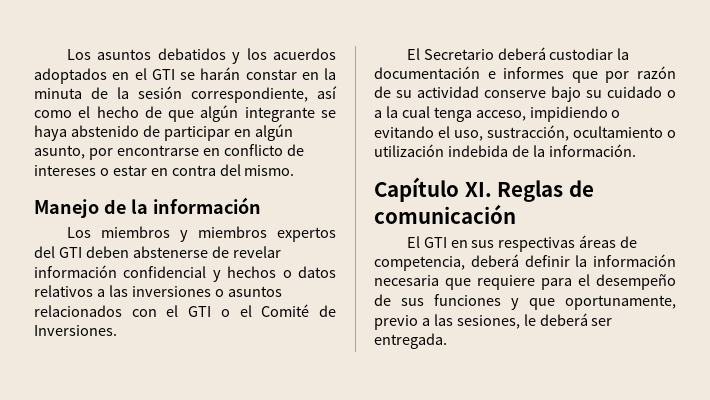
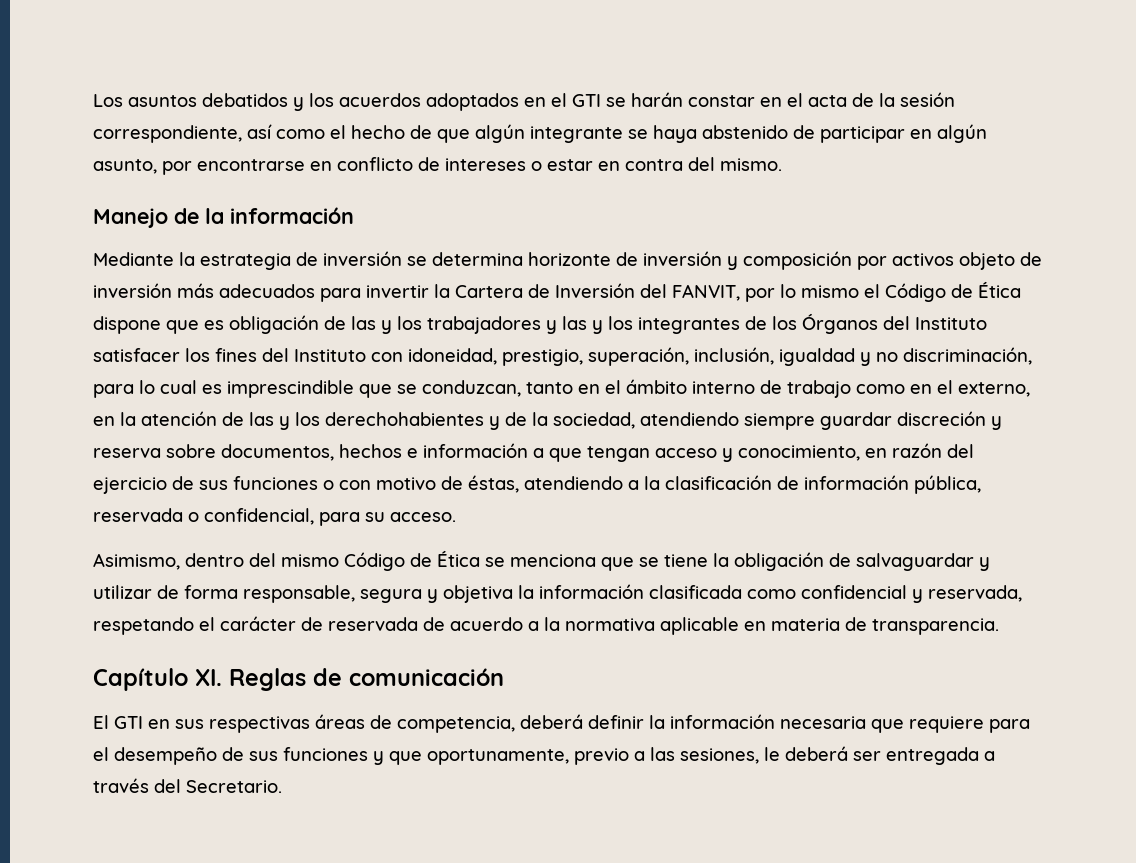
- Los asuntos debatidos y los acuerdos adoptados en el GTI se harán constar en la minuta de la sesión correspondiente, así como el hecho de que algún integrante se haya abstenido de participar en algún asunto, por encontrarse en conflicto de intereses o estar en contra del mismo.
+ Los asuntos debatidos y los acuerdos adoptados en el GTI se harán constar en el acta de la sesión correspondiente, así como el hecho de que algún integrante se haya abstenido de participar en algún asunto, por encontrarse en conflicto de intereses o estar en contra del mismo.
- Los miembros y miembros expertos del GTI deben abstenerse de revelar información confidencial y hechos o datos relativos a las inversiones o asuntos relacionados con el GTI o el Comité de Inversiones.
- El Secretario deberá custodiar la documentación e informes que por razón de su actividad conserve bajo su cuidado o a la cual tenga acceso, impidiendo o evitando el uso, sustracción, ocultamiento o utilización indebida de la información.
+ Mediante la estrategia de inversión se determina horizonte de inversión y composición por activos objeto de inversión más adecuados para invertir la Cartera de Inversión del FANVIT, por lo mismo el Código de Ética dispone que es obligación de las y los trabajadores y las y los integrantes de los Órganos del Instituto satisfacer los fines del Instituto con idoneidad, prestigio, superación, inclusión, igualdad y no discriminación, para lo cual es imprescindible que se conduzcan, tanto en el ámbito interno de trabajo como en el externo, en la atención de las y los derechohabientes y de la sociedad, atendiendo siempre guardar discreción y reserva sobre documentos, hechos e información a que tengan acceso y conocimiento, en razón del ejercicio de sus funciones o con motivo de éstas, atendiendo a la clasificación de información pública, reservada o confidencial, para su acceso.
+ Asimismo, dentro del mismo Código de Ética se menciona que se tiene la obligación de salvaguardar y utilizar de forma responsable, segura y objetiva la información clasificada como confidencial y reservada, respetando el carácter de reservada de acuerdo a la normativa aplicable en materia de transparencia.
- El GTI en sus respectivas áreas de competencia, deberá definir la información necesaria que requiere para el desempeño de sus funciones y que oportunamente, previo a las sesiones, le deberá ser entregada.
+ El GTI en sus respectivas áreas de competencia, deberá definir la información necesaria que requiere para el desempeño de sus funciones y que oportunamente, previo a las sesiones, le deberá ser entregada a través del Secretario.

